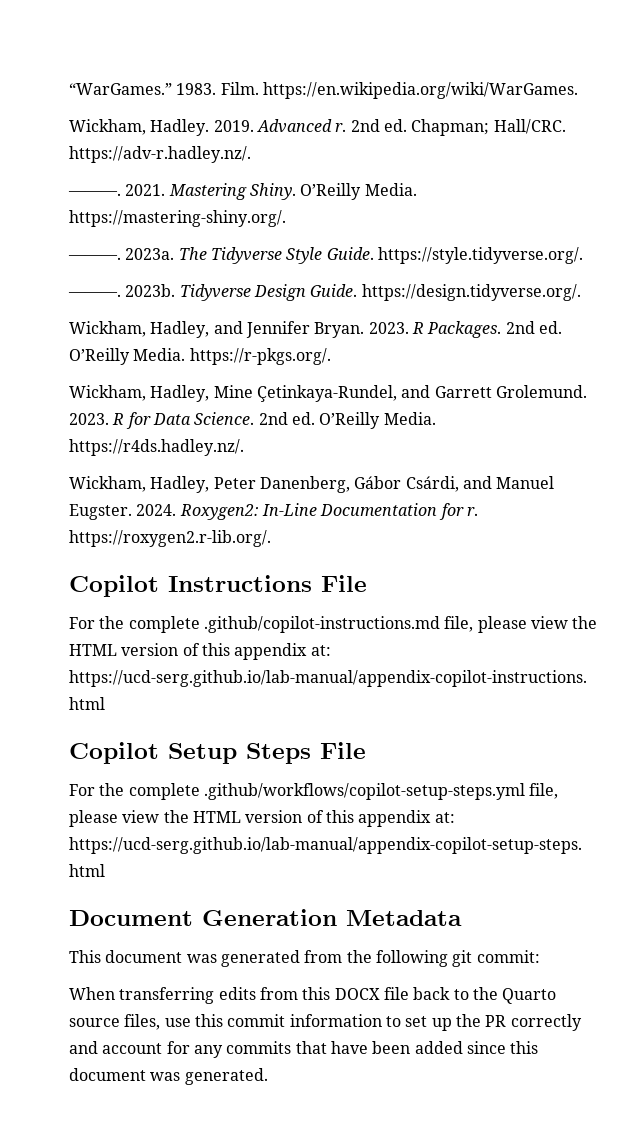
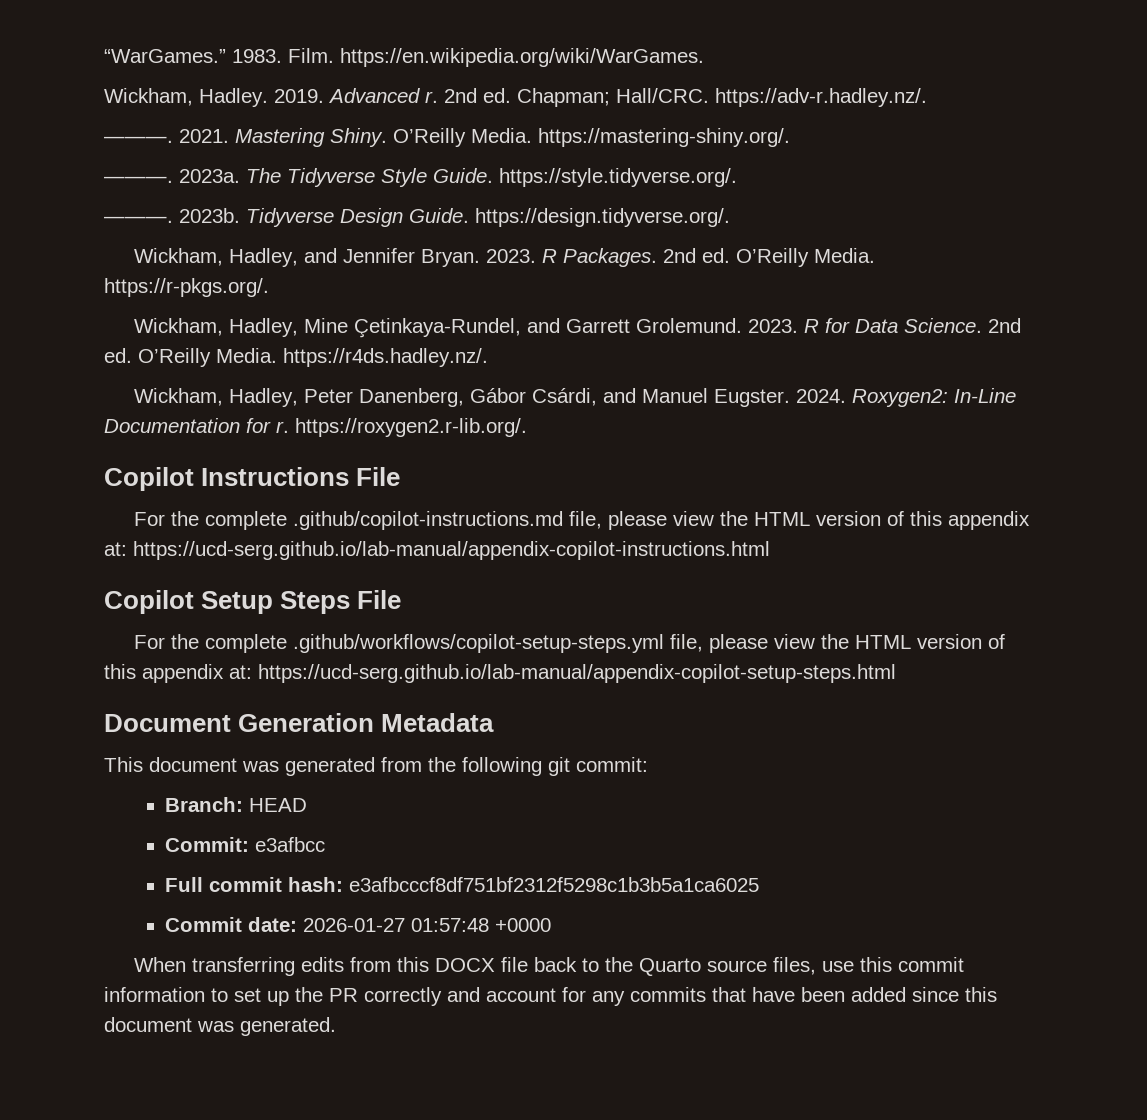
+ Branch: HEAD
+ Commit: e3afbcc
+ Full commit hash: e3afbcccf8df751bf2312f5298c1b3b5a1ca6025
+ Commit date: 2026-01-27 01:57:48 +0000

